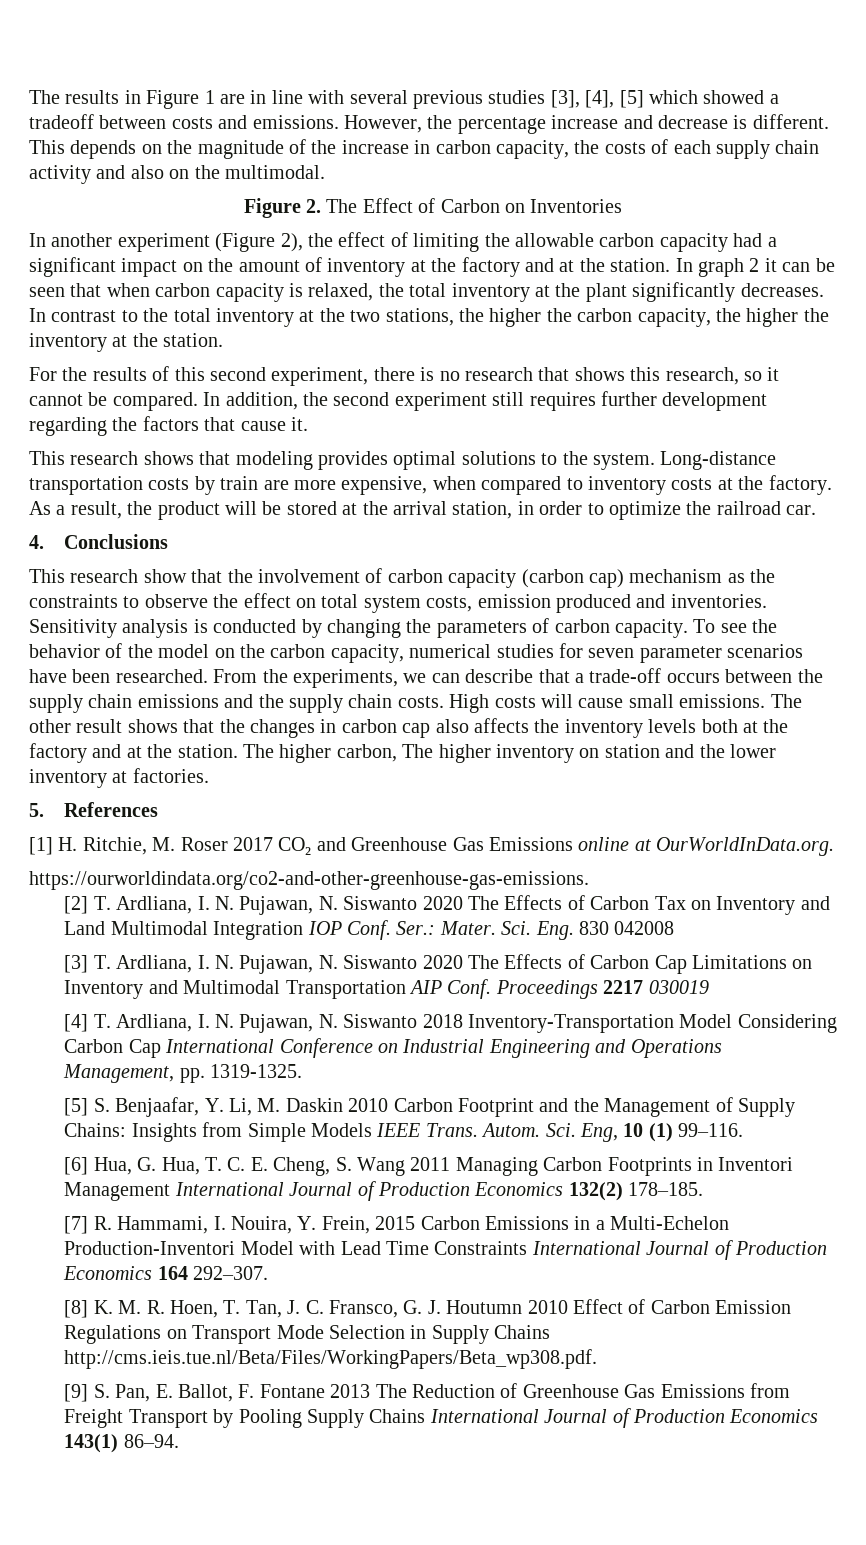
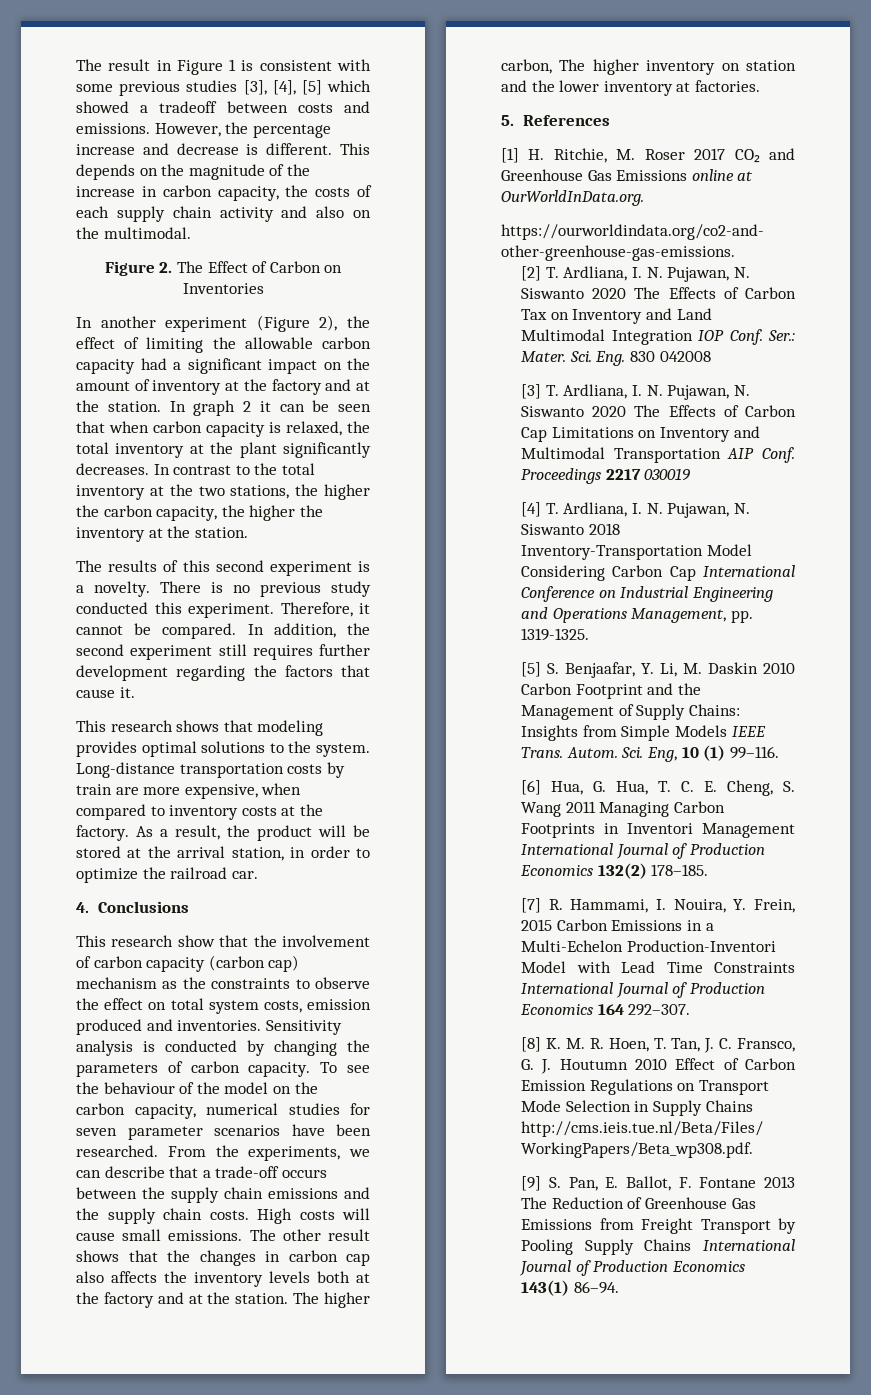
- The results in Figure 1 are in line with several previous studies [3], [4], [5] which showed a tradeoff between costs and emissions.
+ The result in Figure 1 is consistent with some previous studies [3], [4], [5] which showed a tradeoff between costs and emissions.
- For the results of this second experiment, there is no research that shows this research, so it cannot be compared.
+ The results of this second experiment is a novelty. There is no previous study conducted this experiment. Therefore, it cannot be compared.
- To see the behavior of the model on the carbon capacity, numerical studies for seven parameter scenarios have been researched.
+ To see the behaviour of the model on the carbon capacity, numerical studies for seven parameter scenarios have been researched.

